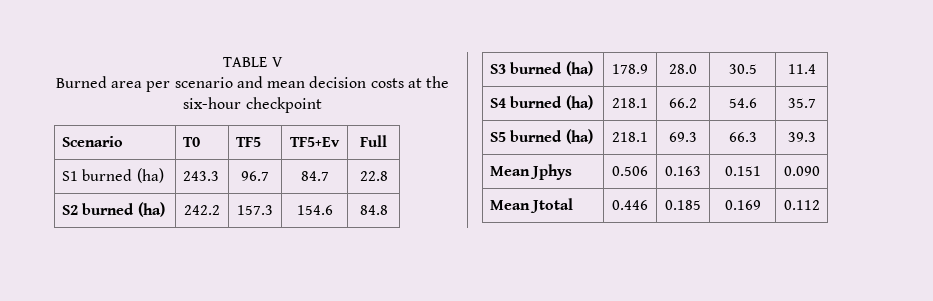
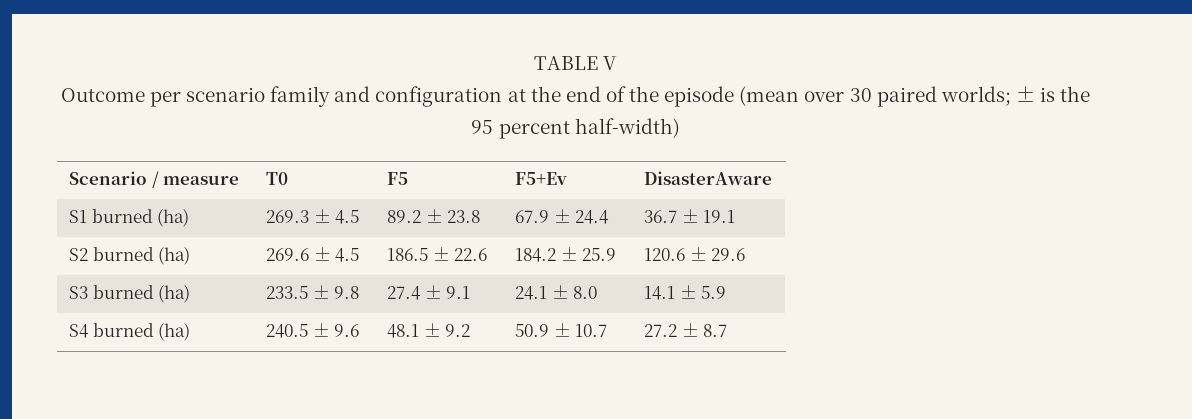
- Burned area per scenario and mean decision costs at the six-hour checkpoint
+ Outcome per scenario family and configuration at the end of the episode (mean over 30 paired worlds; ± is the 95 percent half-width)
- Scenario | T0 | TF5 | TF5+Ev | Full
+ Scenario / measure | T0 | F5 | F5+Ev | DisasterAware
- S1 burned (ha) | 243.3 | 96.7 | 84.7 | 22.8
- S2 burned (ha) | 242.2 | 157.3 | 154.6 | 84.8
- S3 burned (ha) | 178.9 | 28.0 | 30.5 | 11.4
- S4 burned (ha) | 218.1 | 66.2 | 54.6 | 35.7
- S5 burned (ha) | 218.1 | 69.3 | 66.3 | 39.3
- Mean Jphys | 0.506 | 0.163 | 0.151 | 0.090
- Mean Jtotal | 0.446 | 0.185 | 0.169 | 0.112
+ S1 burned (ha) | 269.3 ± 4.5 | 89.2 ± 23.8 | 67.9 ± 24.4 | 36.7 ± 19.1
+ S2 burned (ha) | 269.6 ± 4.5 | 186.5 ± 22.6 | 184.2 ± 25.9 | 120.6 ± 29.6
+ S3 burned (ha) | 233.5 ± 9.8 | 27.4 ± 9.1 | 24.1 ± 8.0 | 14.1 ± 5.9
+ S4 burned (ha) | 240.5 ± 9.6 | 48.1 ± 9.2 | 50.9 ± 10.7 | 27.2 ± 8.7

